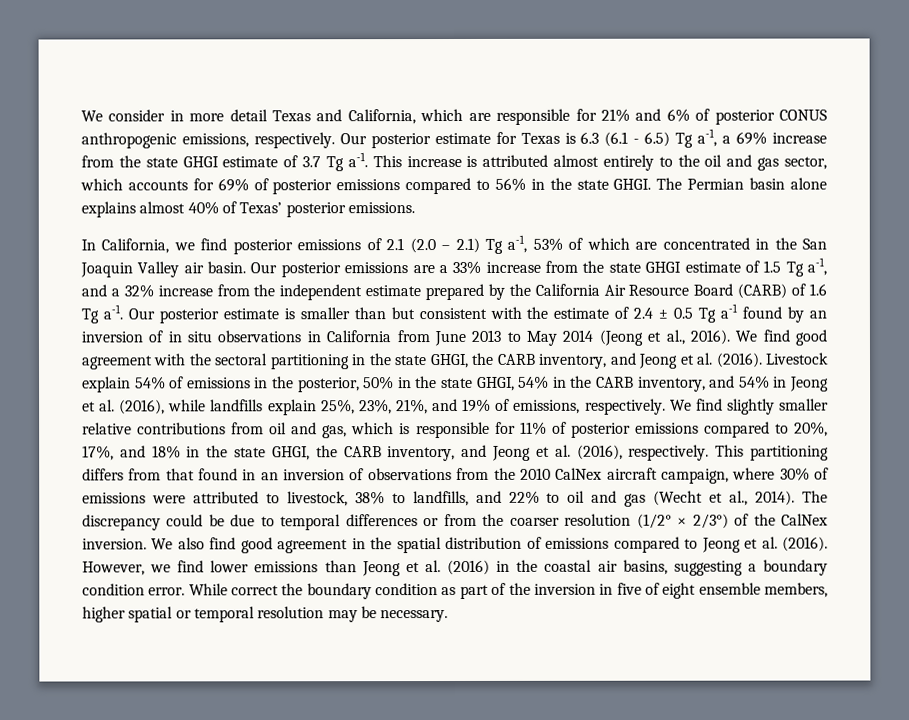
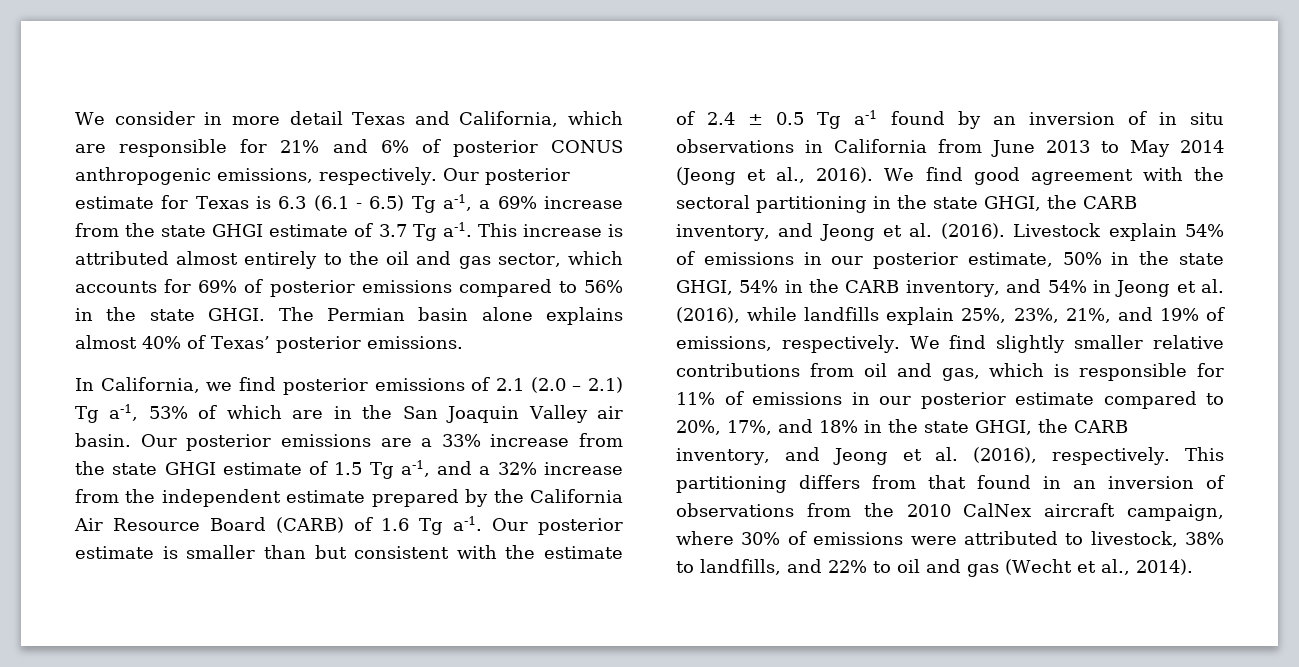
- In California, we find posterior emissions of 2.1 (2.0 – 2.1) Tg a-1, 53% of which are concentrated in the San Joaquin Valley air basin.
+ In California, we find posterior emissions of 2.1 (2.0 – 2.1) Tg a-1, 53% of which are in the San Joaquin Valley air basin.
- Livestock explain 54% of emissions in the posterior, 50% in the state GHGI, 54% in the CARB inventory, and 54% in Jeong et al. (2016), while landfills explain 25%, 23%, 21%, and 19% of emissions, respectively.
+ Livestock explain 54% of emissions in our posterior estimate, 50% in the state GHGI, 54% in the CARB inventory, and 54% in Jeong et al. (2016), while landfills explain 25%, 23%, 21%, and 19% of emissions, respectively.
- We find slightly smaller relative contributions from oil and gas, which is responsible for 11% of posterior emissions compared to 20%, 17%, and 18% in the state GHGI, the CARB inventory, and Jeong et al. (2016), respectively.
+ We find slightly smaller relative contributions from oil and gas, which is responsible for 11% of emissions in our posterior estimate compared to 20%, 17%, and 18% in the state GHGI, the CARB inventory, and Jeong et al. (2016), respectively.
- The discrepancy could be due to temporal differences or from the coarser resolution (1/2° × 2/3°) of the CalNex inversion. We also find good agreement in the spatial distribution of emissions compared to Jeong et al. (2016). However, we find lower emissions than Jeong et al. (2016) in the coastal air basins, suggesting a boundary condition error. While correct the boundary condition as part of the inversion in five of eight ensemble members, higher spatial or temporal resolution may be necessary.

